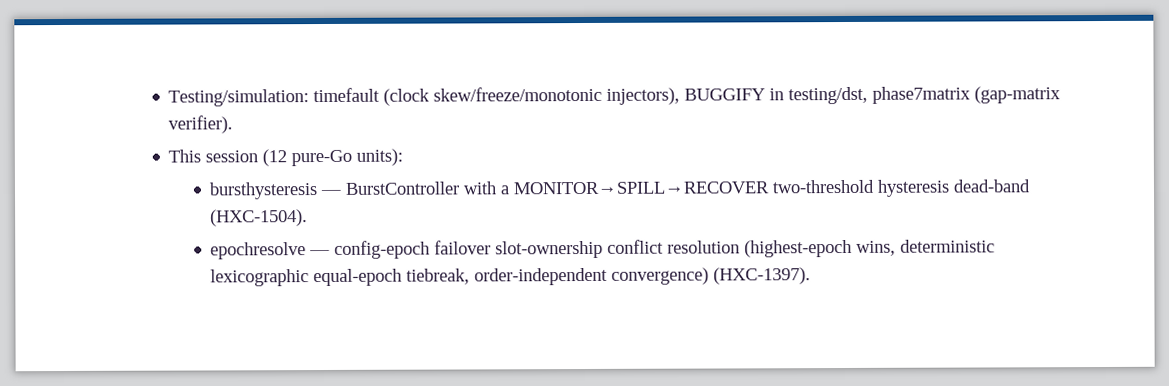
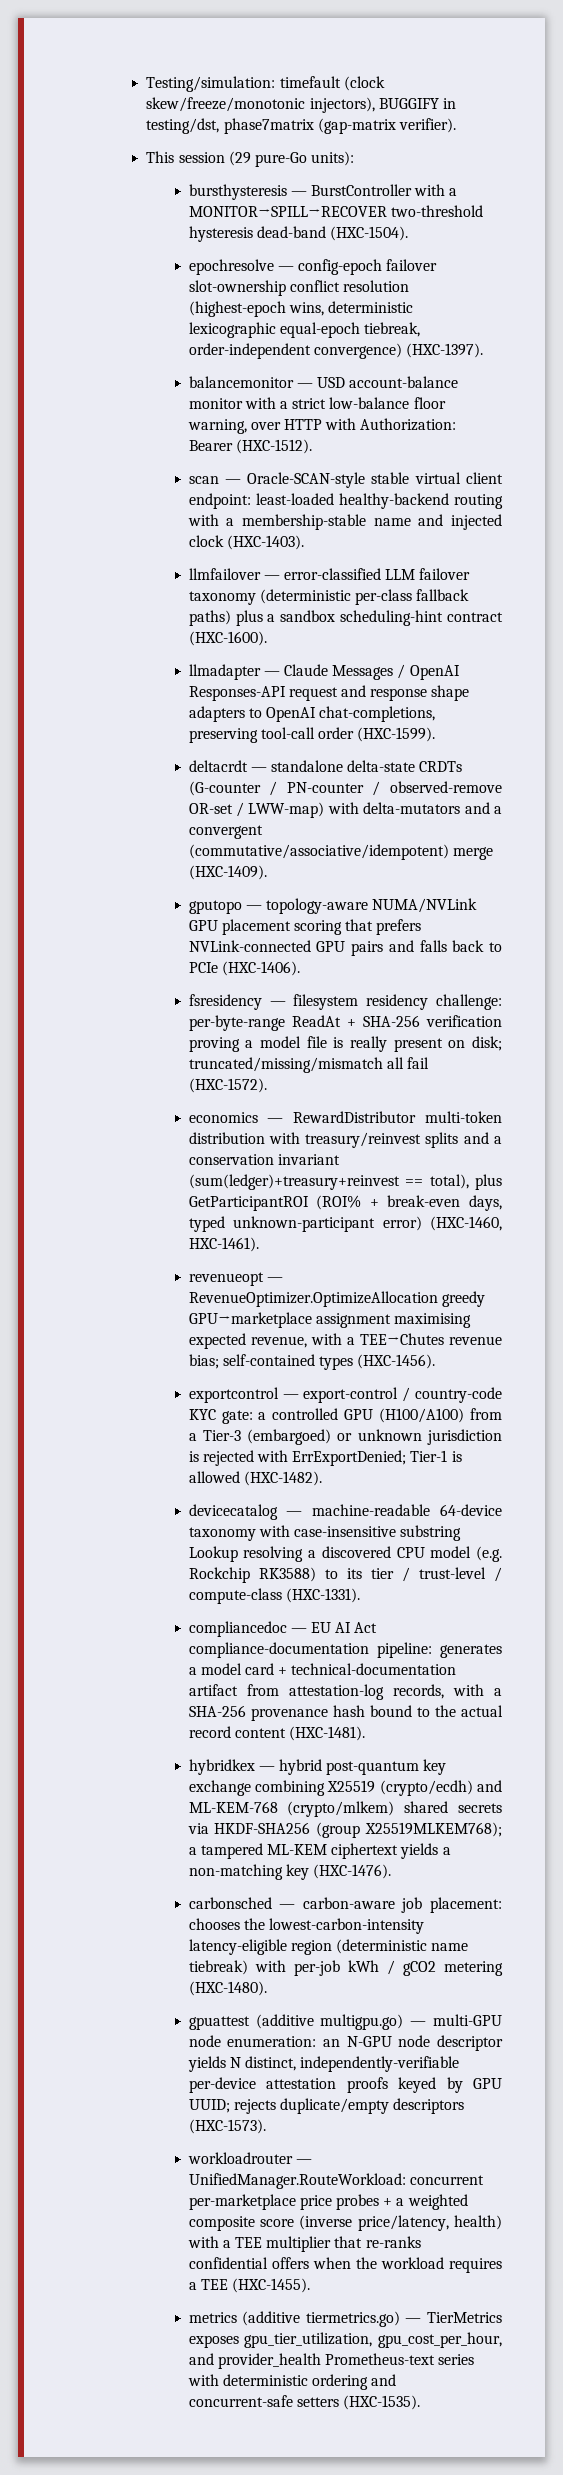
- This session (12 pure-Go units):
+ This session (29 pure-Go units):
+ balancemonitor — USD account-balance monitor with a strict low-balance floor warning, over HTTP with Authorization: Bearer (HXC-1512).
+ scan — Oracle-SCAN-style stable virtual client endpoint: least-loaded healthy-backend routing with a membership-stable name and injected clock (HXC-1403).
+ llmfailover — error-classified LLM failover taxonomy (deterministic per-class fallback paths) plus a sandbox scheduling-hint contract (HXC-1600).
+ llmadapter — Claude Messages / OpenAI Responses-API request and response shape adapters to OpenAI chat-completions, preserving tool-call order (HXC-1599).
+ deltacrdt — standalone delta-state CRDTs (G-counter / PN-counter / observed-remove OR-set / LWW-map) with delta-mutators and a convergent (commutative/associative/idempotent) merge (HXC-1409).
+ gputopo — topology-aware NUMA/NVLink GPU placement scoring that prefers NVLink-connected GPU pairs and falls back to PCIe (HXC-1406).
+ fsresidency — filesystem residency challenge: per-byte-range ReadAt + SHA-256 verification proving a model file is really present on disk; truncated/missing/mismatch all fail (HXC-1572).
+ economics — RewardDistributor multi-token distribution with treasury/reinvest splits and a conservation invariant (sum(ledger)+treasury+reinvest == total), plus GetParticipantROI (ROI% + break-even days, typed unknown-participant error) (HXC-1460, HXC-1461).
+ revenueopt — RevenueOptimizer.OptimizeAllocation greedy GPU→marketplace assignment maximising expected revenue, with a TEE→Chutes revenue bias; self-contained types (HXC-1456).
+ exportcontrol — export-control / country-code KYC gate: a controlled GPU (H100/A100) from a Tier-3 (embargoed) or unknown jurisdiction is rejected with ErrExportDenied; Tier-1 is allowed (HXC-1482).
+ devicecatalog — machine-readable 64-device taxonomy with case-insensitive substring Lookup resolving a discovered CPU model (e.g. Rockchip RK3588) to its tier / trust-level / compute-class (HXC-1331).
+ compliancedoc — EU AI Act compliance-documentation pipeline: generates a model card + technical-documentation artifact from attestation-log records, with a SHA-256 provenance hash bound to the actual record content (HXC-1481).
+ hybridkex — hybrid post-quantum key exchange combining X25519 (crypto/ecdh) and ML-KEM-768 (crypto/mlkem) shared secrets via HKDF-SHA256 (group X25519MLKEM768); a tampered ML-KEM ciphertext yields a non-matching key (HXC-1476).
+ carbonsched — carbon-aware job placement: chooses the lowest-carbon-intensity latency-eligible region (deterministic name tiebreak) with per-job kWh / gCO2 metering (HXC-1480).
+ gpuattest (additive multigpu.go) — multi-GPU node enumeration: an N-GPU node descriptor yields N distinct, independently-verifiable per-device attestation proofs keyed by GPU UUID; rejects duplicate/empty descriptors (HXC-1573).
+ workloadrouter — UnifiedManager.RouteWorkload: concurrent per-marketplace price probes + a weighted composite score (inverse price/latency, health) with a TEE multiplier that re-ranks confidential offers when the workload requires a TEE (HXC-1455).
+ metrics (additive tiermetrics.go) — TierMetrics exposes gpu_tier_utilization, gpu_cost_per_hour, and provider_health Prometheus-text series with deterministic ordering and concurrent-safe setters (HXC-1535).

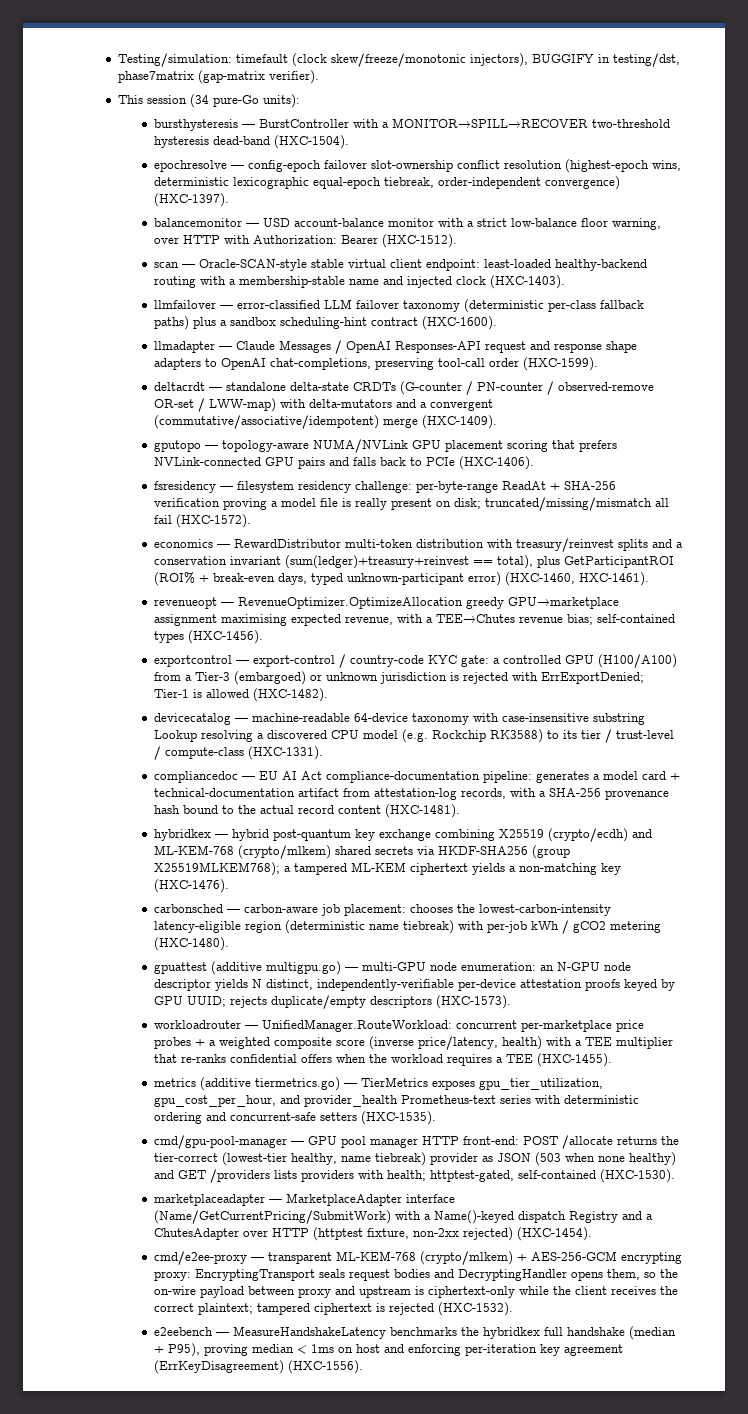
- This session (29 pure-Go units):
+ This session (34 pure-Go units):
+ cmd/gpu-pool-manager — GPU pool manager HTTP front-end: POST /allocate returns the tier-correct (lowest-tier healthy, name tiebreak) provider as JSON (503 when none healthy) and GET /providers lists providers with health; httptest-gated, self-contained (HXC-1530).
+ marketplaceadapter — MarketplaceAdapter interface (Name/GetCurrentPricing/SubmitWork) with a Name()-keyed dispatch Registry and a ChutesAdapter over HTTP (httptest fixture, non-2xx rejected) (HXC-1454).
+ cmd/e2ee-proxy — transparent ML-KEM-768 (crypto/mlkem) + AES-256-GCM encrypting proxy: EncryptingTransport seals request bodies and DecryptingHandler opens them, so the on-wire payload between proxy and upstream is ciphertext-only while the client receives the correct plaintext; tampered ciphertext is rejected (HXC-1532).
+ e2eebench — MeasureHandshakeLatency benchmarks the hybridkex full handshake (median + P95), proving median < 1ms on host and enforcing per-iteration key agreement (ErrKeyDisagreement) (HXC-1556).

